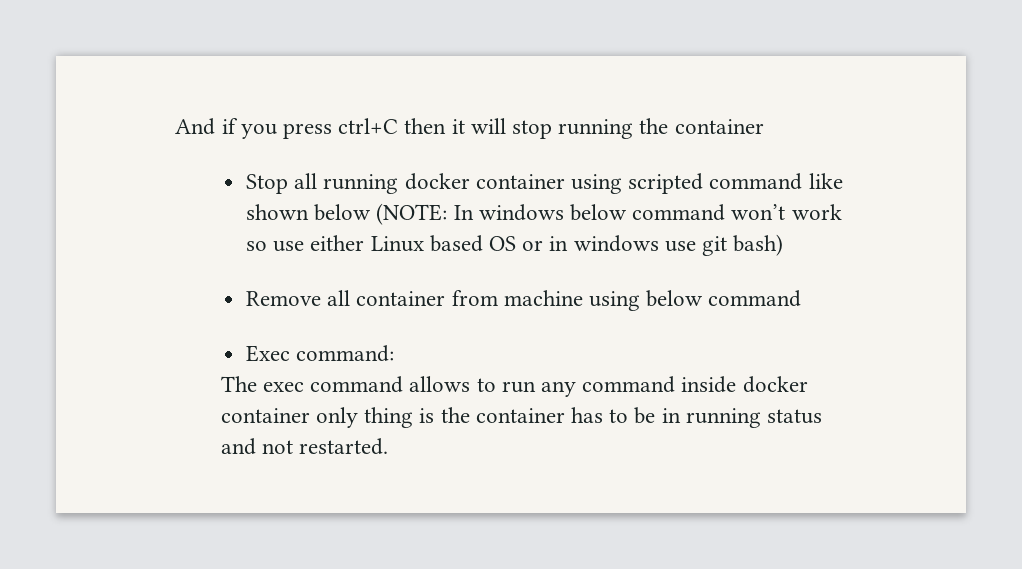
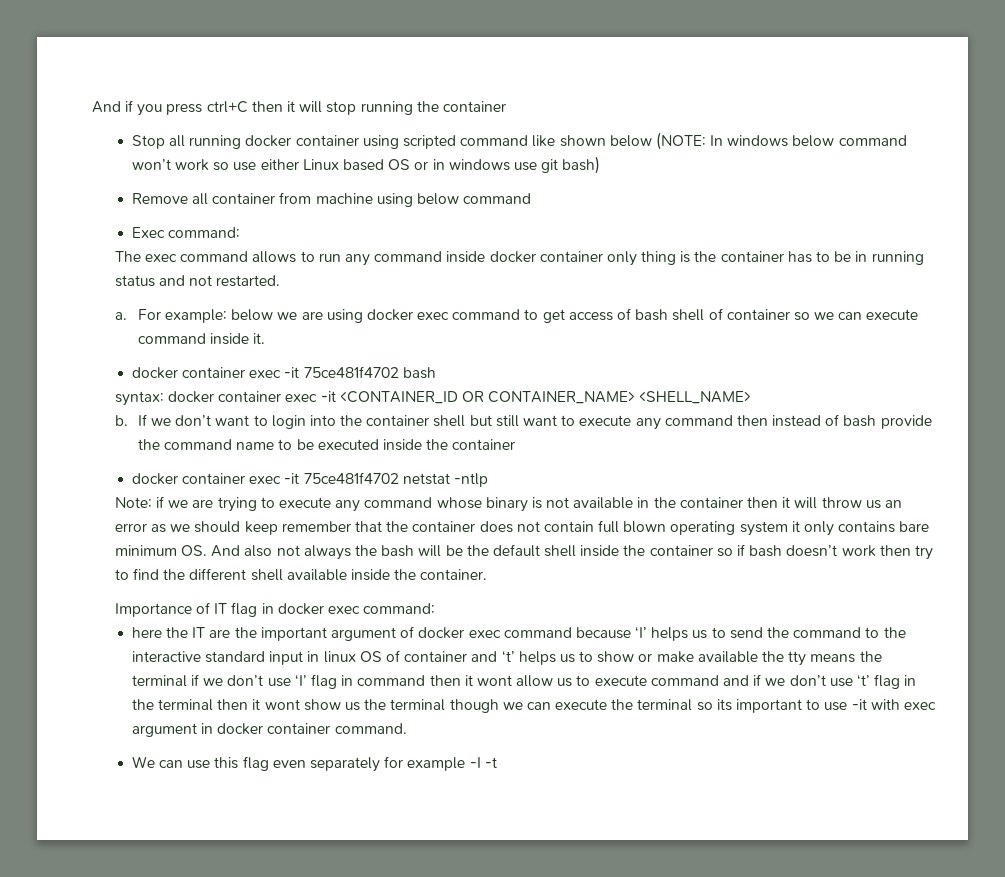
+ a. For example: below we are using docker exec command to get access of bash shell of container so we can execute command inside it.
+ docker container exec -it 75ce481f4702 bash
+ syntax: docker container exec -it <CONTAINER_ID OR CONTAINER_NAME> <SHELL_NAME>
+ b. If we don’t want to login into the container shell but still want to execute any command then instead of bash provide the command name to be executed inside the container
+ docker container exec -it 75ce481f4702 netstat -ntlp
+ Note: if we are trying to execute any command whose binary is not available in the container then it will throw us an error as we should keep remember that the container does not contain full blown operating system it only contains bare minimum OS. And also not always the bash will be the default shell inside the container so if bash doesn’t work then try to find the different shell available inside the container.
+ Importance of IT flag in docker exec command:
+ here the IT are the important argument of docker exec command because ‘I’ helps us to send the command to the interactive standard input in linux OS of container and ‘t’ helps us to show or make available the tty means the terminal if we don’t use ‘I’ flag in command then it wont allow us to execute command and if we don’t use ‘t’ flag in the terminal then it wont show us the terminal though we can execute the terminal so its important to use -it with exec argument in docker container command.
+ We can use this flag even separately for example -I -t

